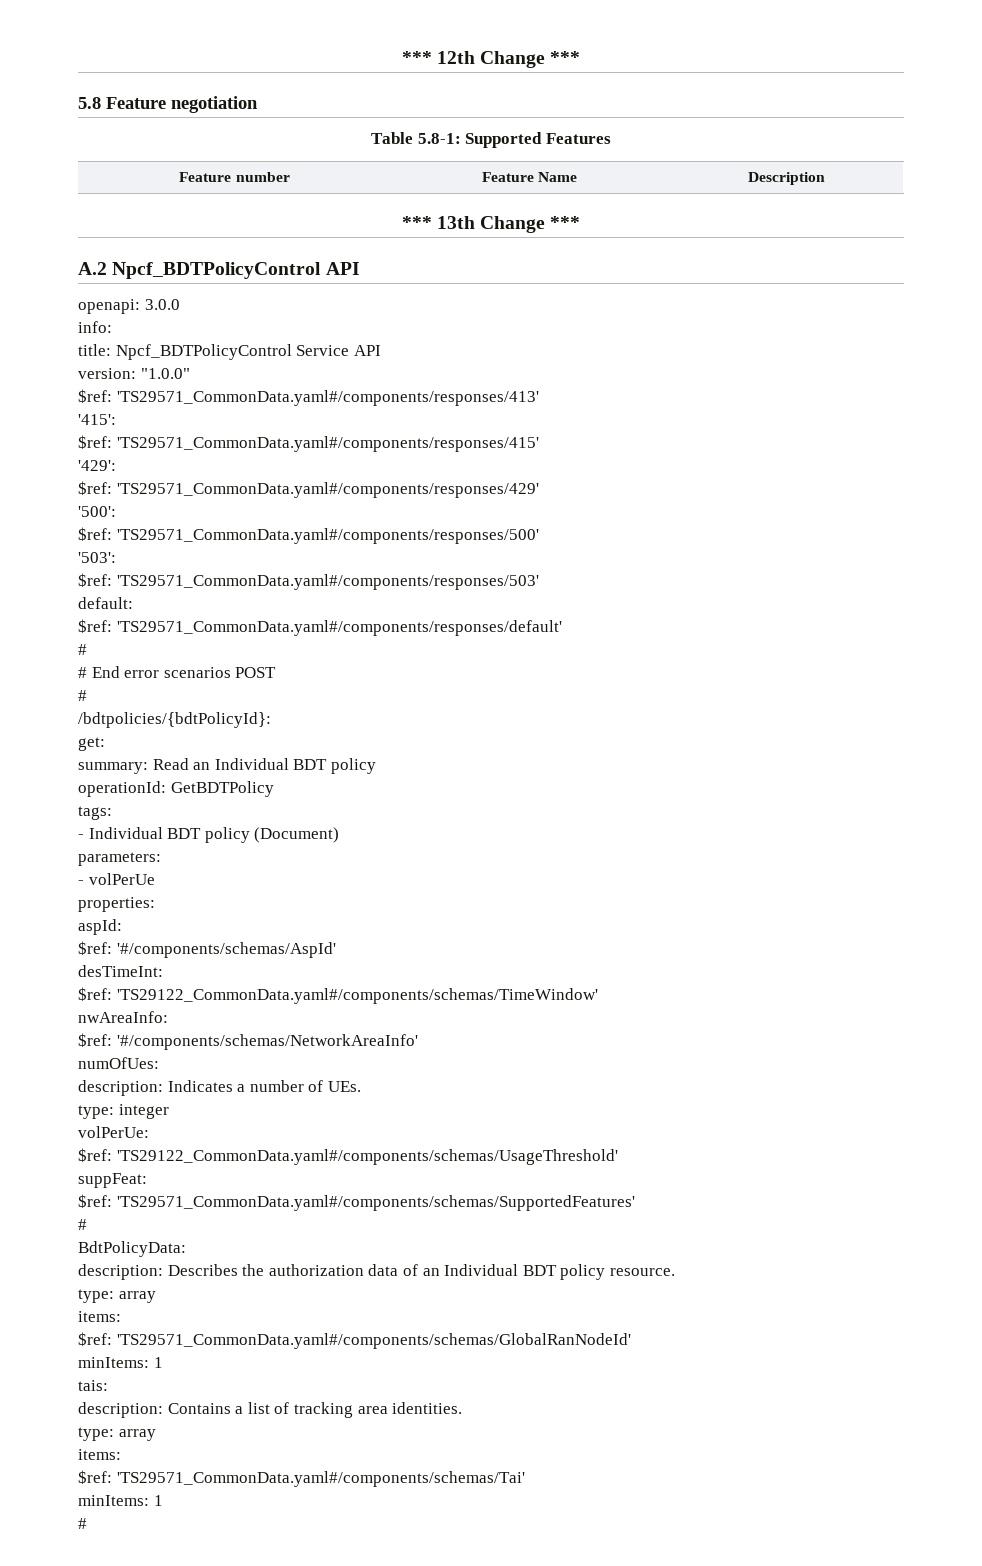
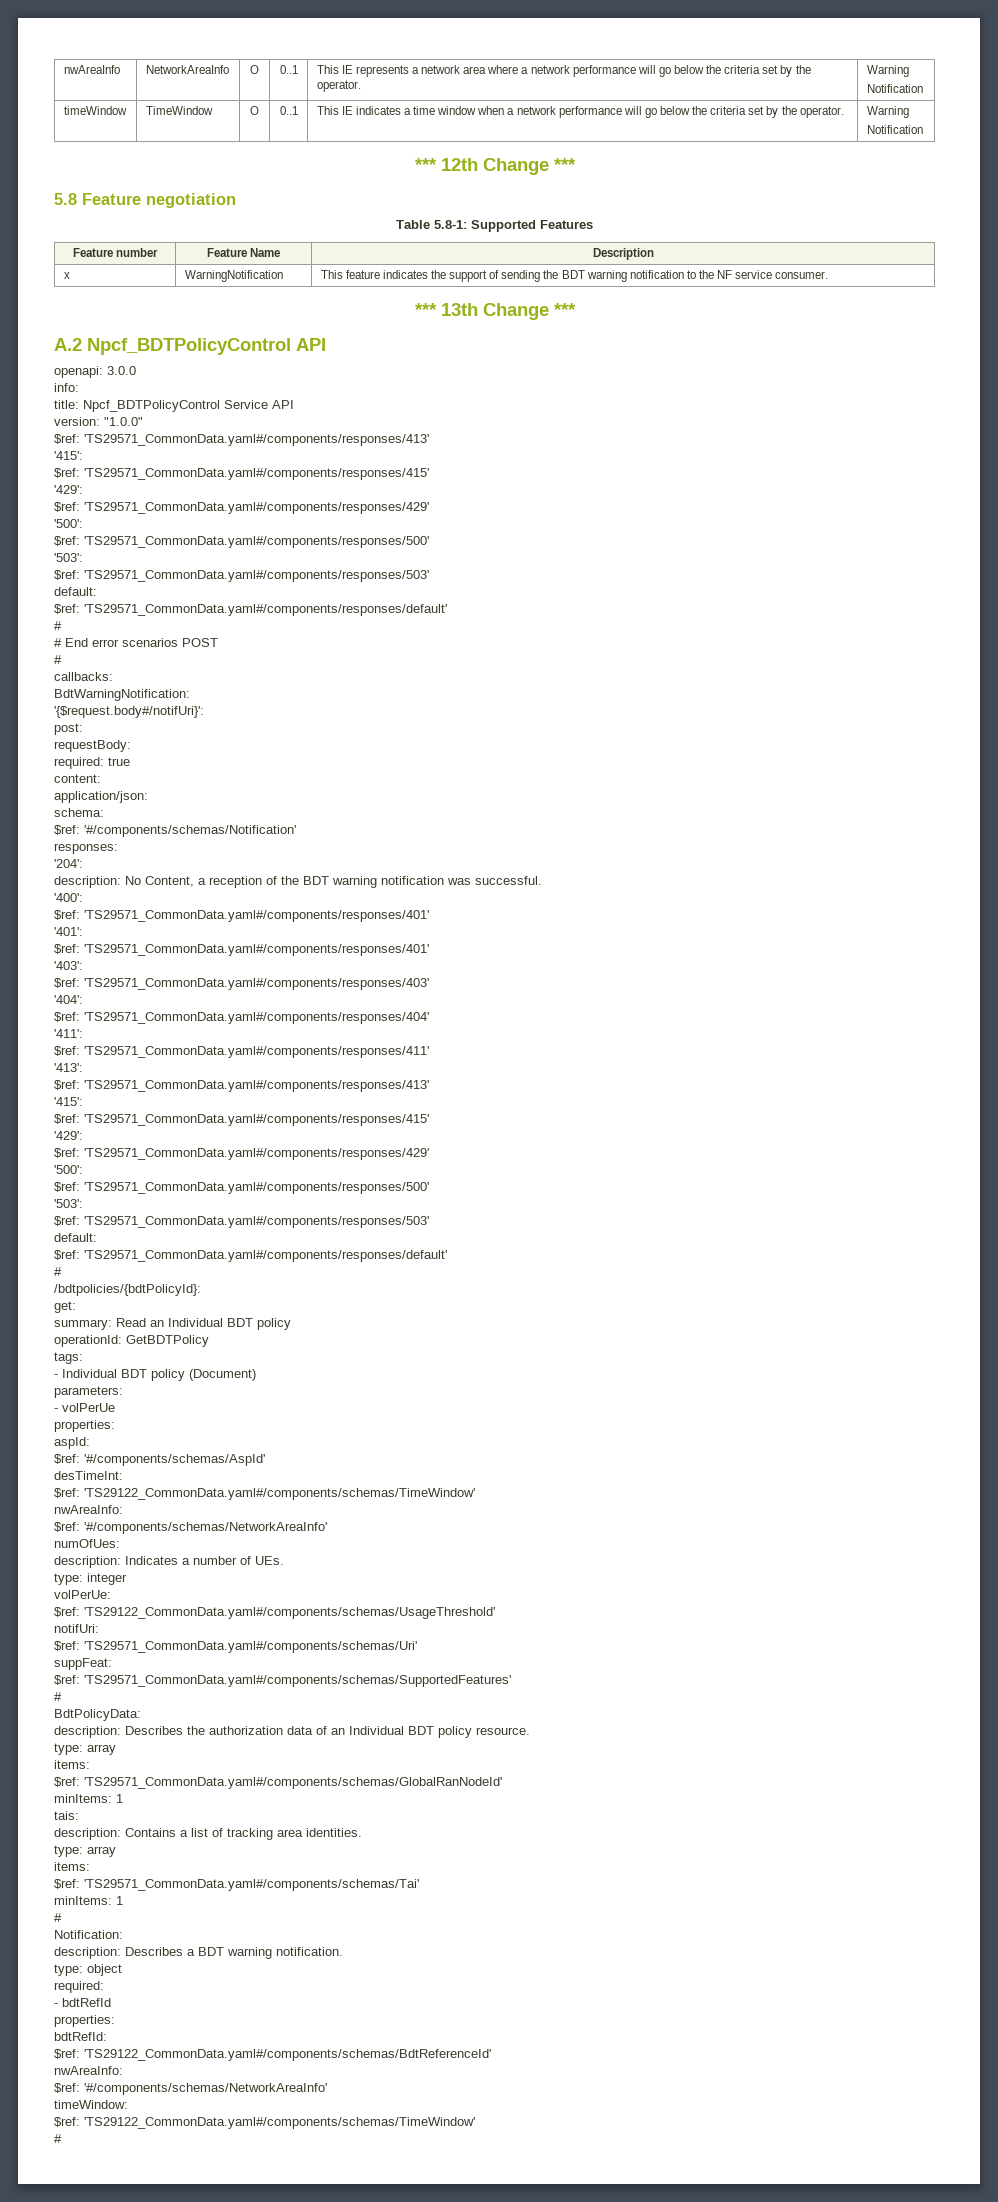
+ nwAreaInfo | NetworkAreaInfo | O | 0..1 | This IE represents a network area where a network performance will go below the criteria set by the operator. | Warning
+ Notification
+ timeWindow | TimeWindow | O | 0..1 | This IE indicates a time window when a network performance will go below the criteria set by the operator. | Warning
+ Notification
+ x | WarningNotification | This feature indicates the support of sending the BDT warning notification to the NF service consumer.
+ callbacks:
+ BdtWarningNotification:
+ '{$request.body#/notifUri}':
+ post:
+ requestBody:
+ required: true
+ content:
+ application/json:
+ schema:
+ $ref: '#/components/schemas/Notification'
+ responses:
+ '204':
+ description: No Content, a reception of the BDT warning notification was successful.
+ '400':
+ $ref: 'TS29571_CommonData.yaml#/components/responses/401'
+ '401':
+ $ref: 'TS29571_CommonData.yaml#/components/responses/401'
+ '403':
+ $ref: 'TS29571_CommonData.yaml#/components/responses/403'
+ '404':
+ $ref: 'TS29571_CommonData.yaml#/components/responses/404'
+ '411':
+ $ref: 'TS29571_CommonData.yaml#/components/responses/411'
+ '413':
+ $ref: 'TS29571_CommonData.yaml#/components/responses/413'
+ '415':
+ $ref: 'TS29571_CommonData.yaml#/components/responses/415'
+ '429':
+ $ref: 'TS29571_CommonData.yaml#/components/responses/429'
+ '500':
+ $ref: 'TS29571_CommonData.yaml#/components/responses/500'
+ '503':
+ $ref: 'TS29571_CommonData.yaml#/components/responses/503'
+ default:
+ $ref: 'TS29571_CommonData.yaml#/components/responses/default'
+ #
+ notifUri:
+ $ref: 'TS29571_CommonData.yaml#/components/schemas/Uri'
+ Notification:
+ description: Describes a BDT warning notification.
+ type: object
+ required:
+ - bdtRefId
+ properties:
+ bdtRefId:
+ $ref: 'TS29122_CommonData.yaml#/components/schemas/BdtReferenceId'
+ nwAreaInfo:
+ $ref: '#/components/schemas/NetworkAreaInfo'
+ timeWindow:
+ $ref: 'TS29122_CommonData.yaml#/components/schemas/TimeWindow'
+ #

